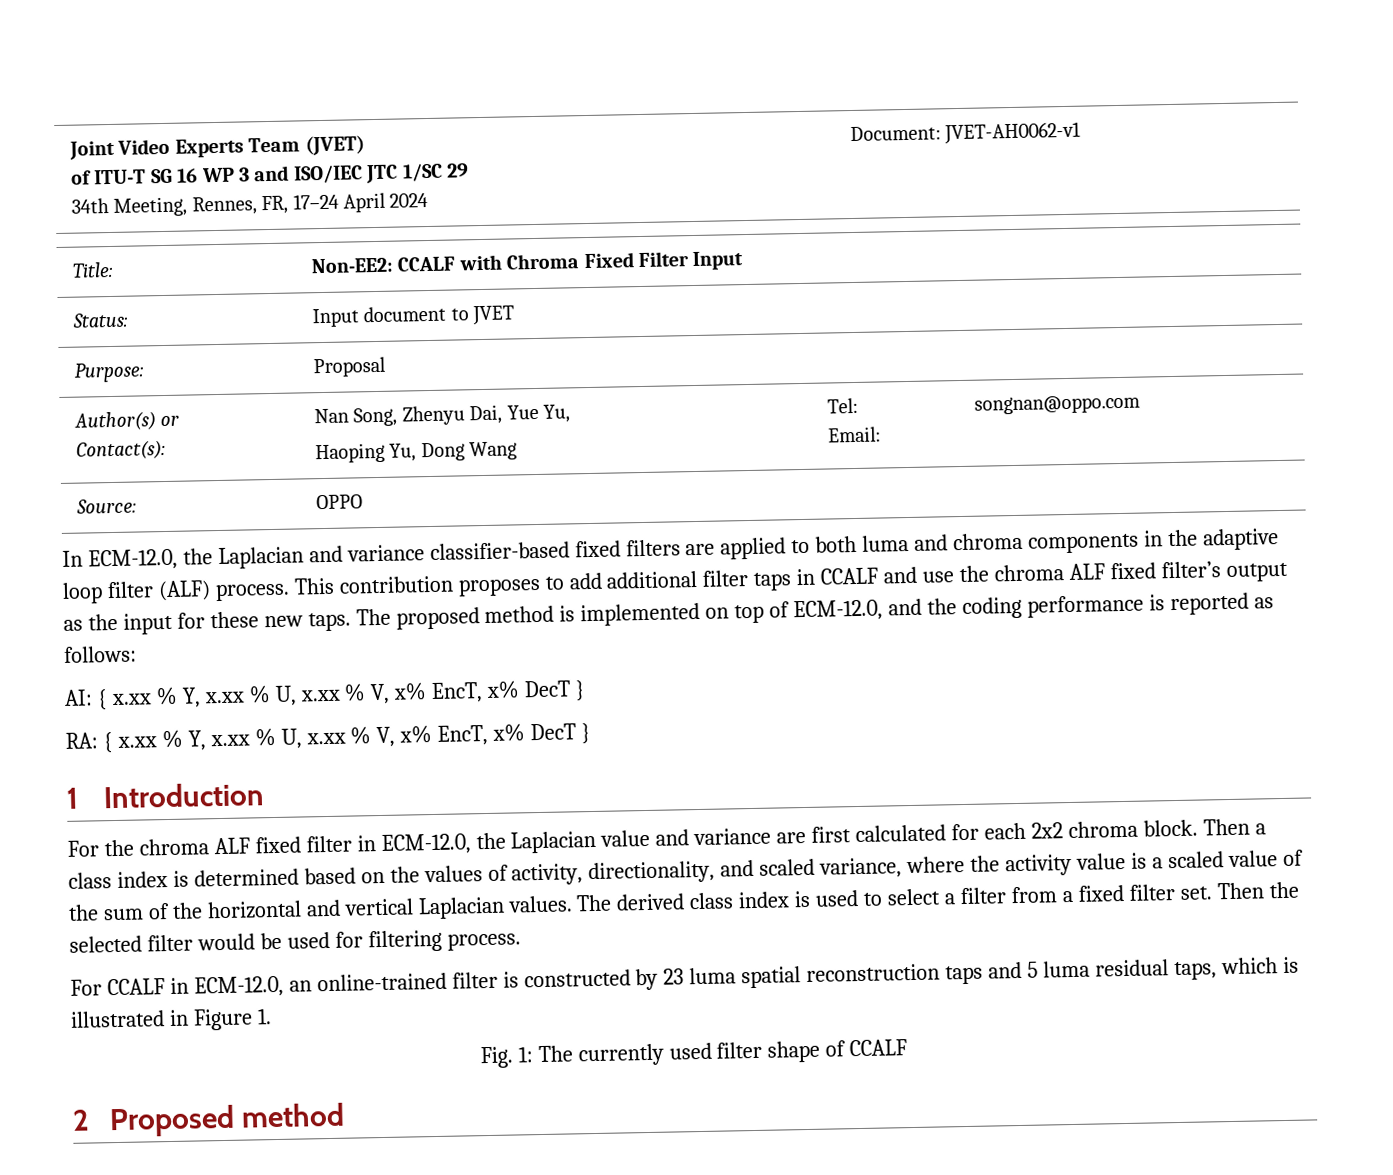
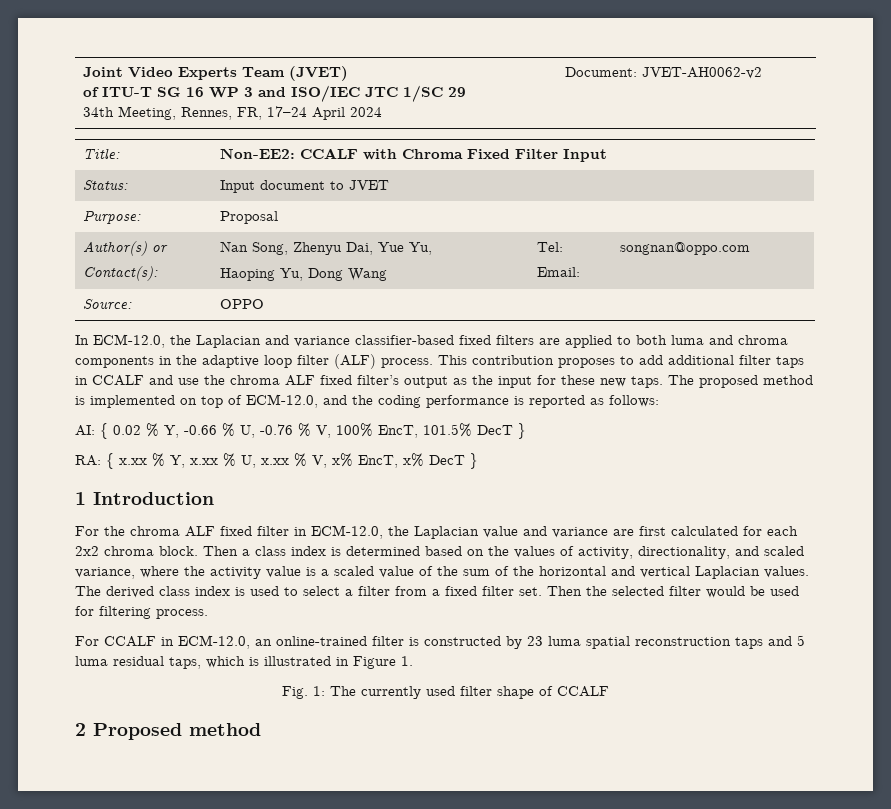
  Joint Video Experts Team (JVET)
  of ITU-T SG 16 WP 3 and ISO/IEC JTC 1/SC 29
- 34th Meeting, Rennes, FR, 17–24 April 2024 | Document: JVET-AH0062-v1
+ 34th Meeting, Rennes, FR, 17–24 April 2024 | Document: JVET-AH0062-v2
- AI: { x.xx % Y, x.xx % U, x.xx % V, x% EncT, x% DecT }
+ AI: { 0.02 % Y, -0.66 % U, -0.76 % V, 100% EncT, 101.5% DecT }

